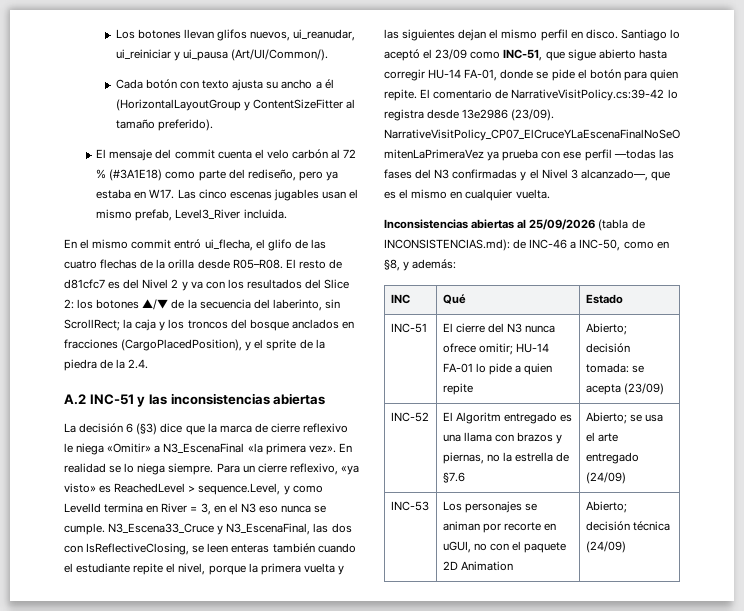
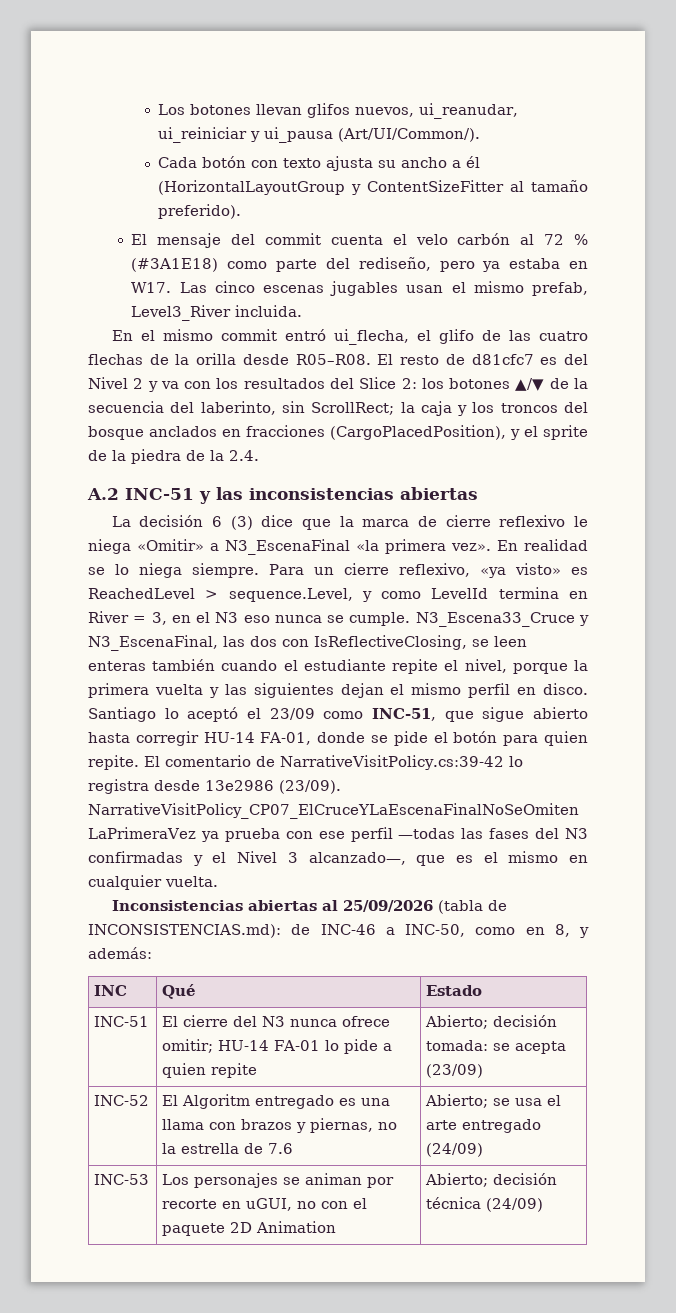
- La decisión 6 (§3) dice que la marca de cierre reflexivo le niega «Omitir» a N3_EscenaFinal «la primera vez».
+ La decisión 6 (3) dice que la marca de cierre reflexivo le niega «Omitir» a N3_EscenaFinal «la primera vez».
- Inconsistencias abiertas al 25/09/2026 (tabla de INCONSISTENCIAS.md): de INC-46 a INC-50, como en §8, y además:
+ Inconsistencias abiertas al 25/09/2026 (tabla de INCONSISTENCIAS.md): de INC-46 a INC-50, como en 8, y además:
- INC-52 | El Algoritm entregado es una llama con brazos y piernas, no la estrella de §7.6 | Abierto; se usa el arte entregado (24/09)
+ INC-52 | El Algoritm entregado es una llama con brazos y piernas, no la estrella de 7.6 | Abierto; se usa el arte entregado (24/09)

